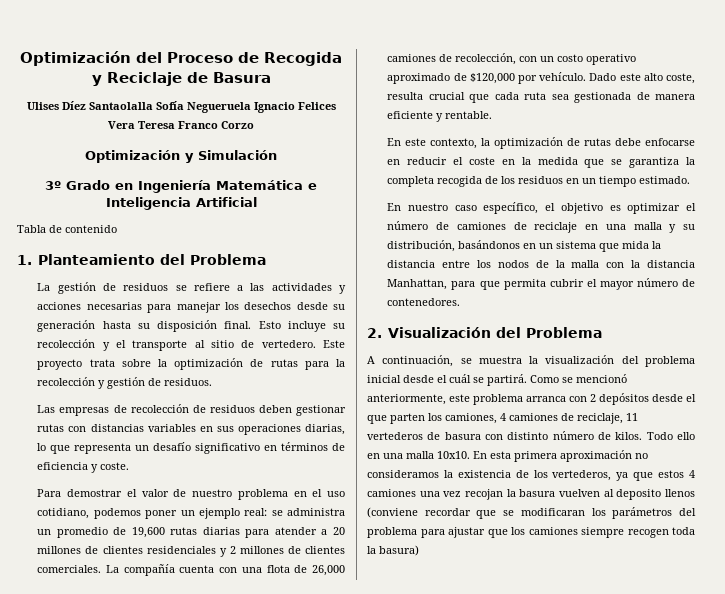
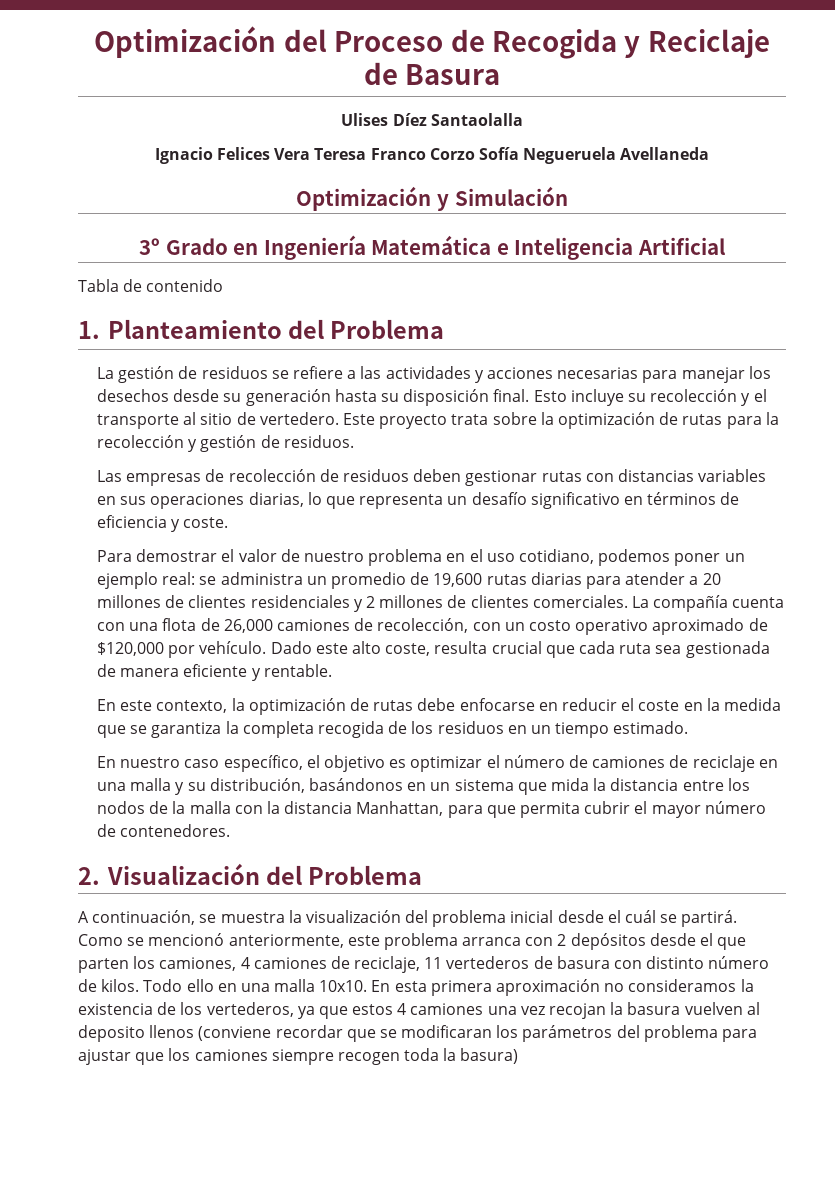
- Ulises Díez Santaolalla Sofía Negueruela Ignacio Felices Vera Teresa Franco Corzo
+ Ulises Díez Santaolalla
+ Ignacio Felices Vera Teresa Franco Corzo Sofía Negueruela Avellaneda

